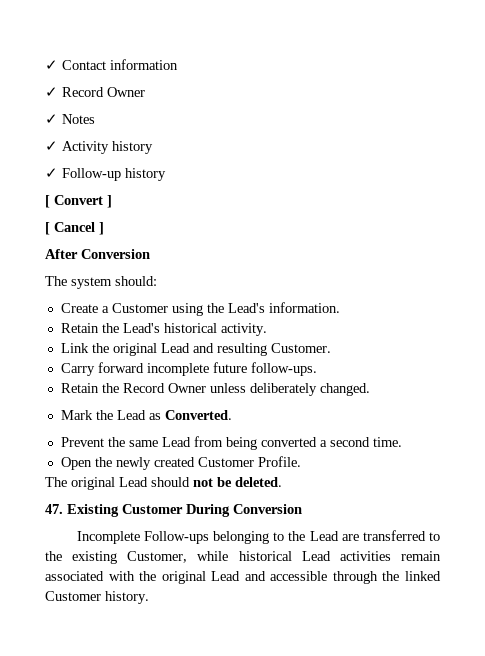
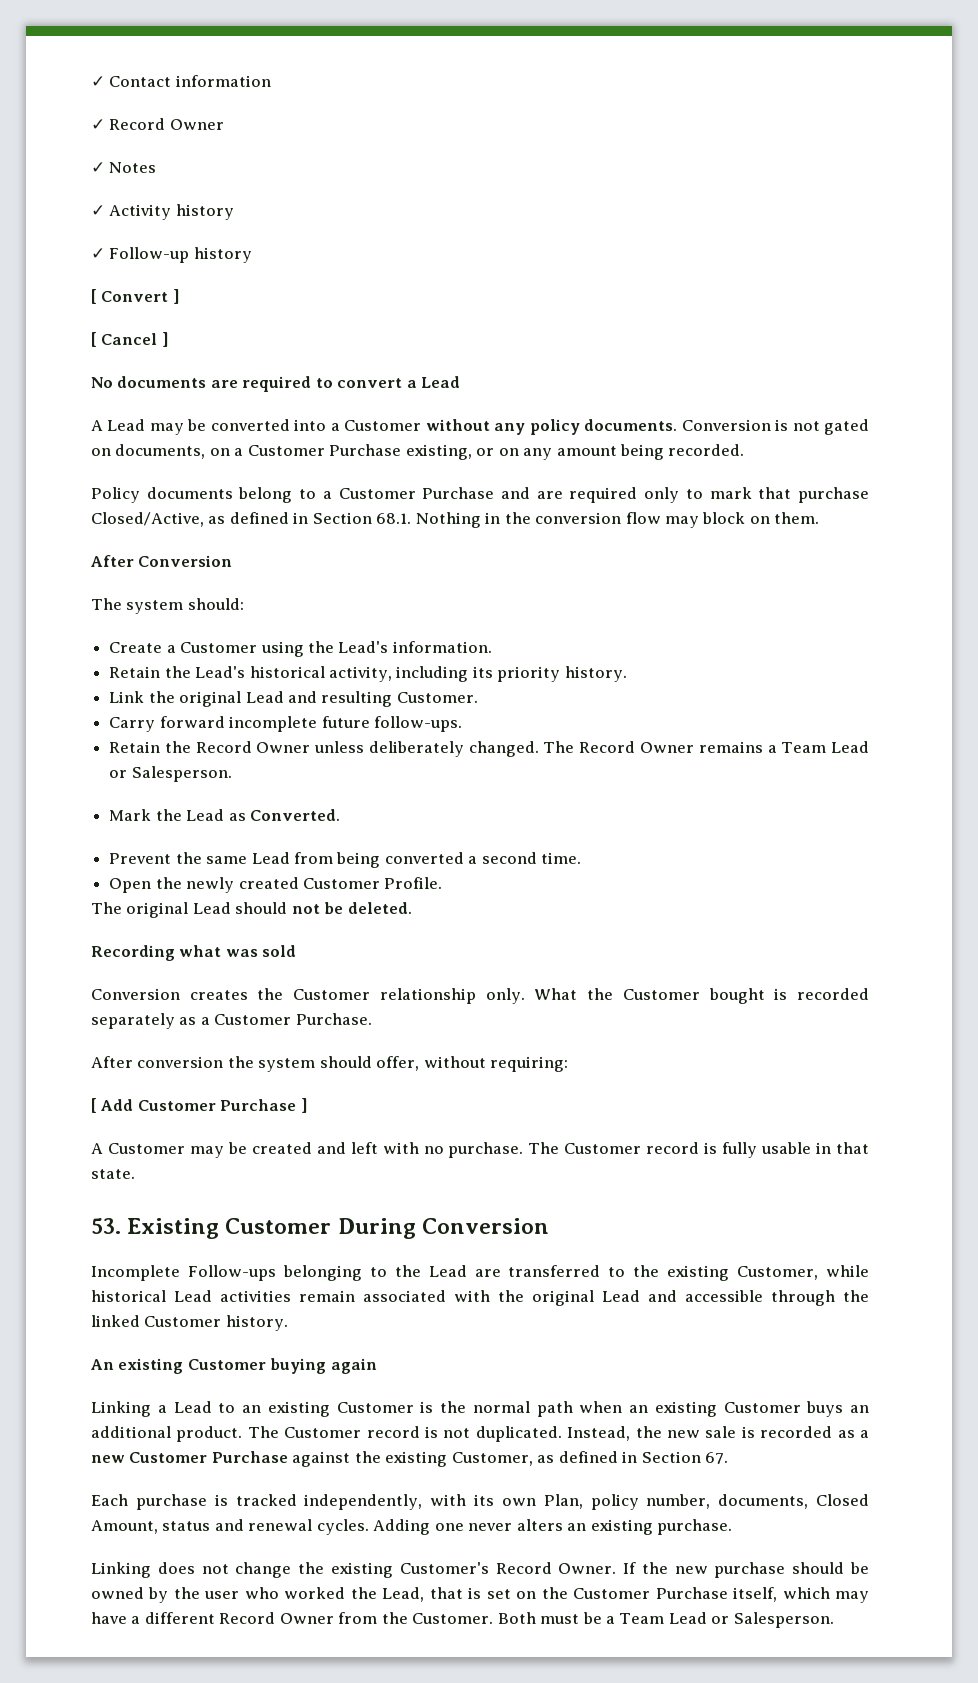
+ No documents are required to convert a Lead
+ A Lead may be converted into a Customer without any policy documents. Conversion is not gated on documents, on a Customer Purchase existing, or on any amount being recorded.
+ Policy documents belong to a Customer Purchase and are required only to mark that purchase Closed/Active, as defined in Section 68.1. Nothing in the conversion flow may block on them.
- Retain the Lead's historical activity.
+ Retain the Lead's historical activity, including its priority history.
+ The Record Owner remains a Team Lead or Salesperson.
- 47. Existing Customer During Conversion
+ Recording what was sold
+ Conversion creates the Customer relationship only. What the Customer bought is recorded separately as a Customer Purchase.
+ After conversion the system should offer, without requiring:
+ [ Add Customer Purchase ]
+ A Customer may be created and left with no purchase. The Customer record is fully usable in that state.
+ 53. Existing Customer During Conversion
+ An existing Customer buying again
+ Linking a Lead to an existing Customer is the normal path when an existing Customer buys an additional product. The Customer record is not duplicated. Instead, the new sale is recorded as a new Customer Purchase against the existing Customer, as defined in Section 67.
+ Each purchase is tracked independently, with its own Plan, policy number, documents, Closed Amount, status and renewal cycles. Adding one never alters an existing purchase.
+ Linking does not change the existing Customer's Record Owner. If the new purchase should be owned by the user who worked the Lead, that is set on the Customer Purchase itself, which may have a different Record Owner from the Customer. Both must be a Team Lead or Salesperson.

